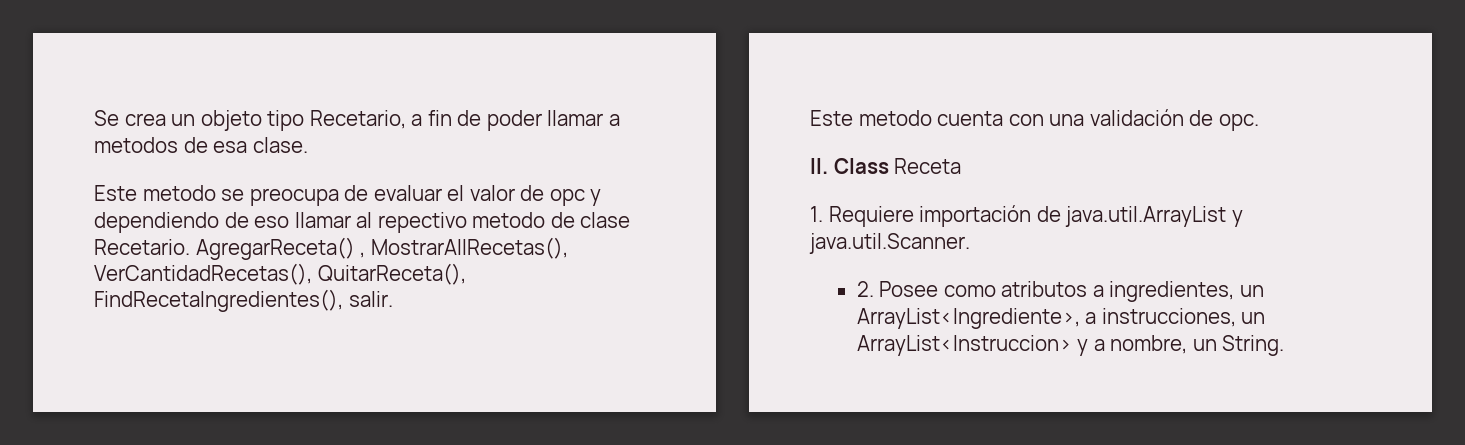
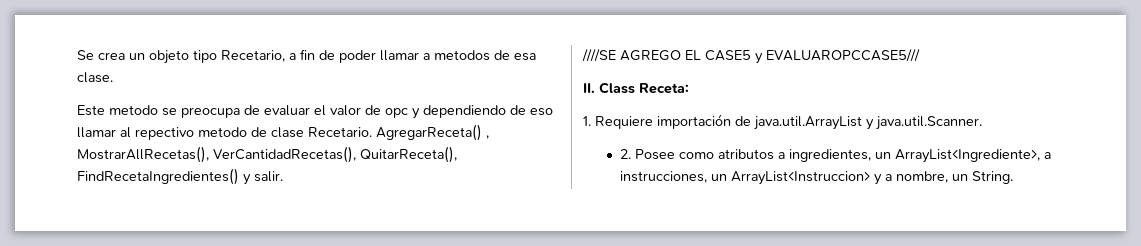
- AgregarReceta() , MostrarAllRecetas(), VerCantidadRecetas(), QuitarReceta(), FindRecetaIngredientes(), salir.
+ AgregarReceta() , MostrarAllRecetas(), VerCantidadRecetas(), QuitarReceta(), FindRecetaIngredientes() y salir.
- Este metodo cuenta con una validación de opc.
+ ////SE AGREGO EL CASE5 y EVALUAROPCCASE5///
- II. Class Receta
+ II. Class Receta:

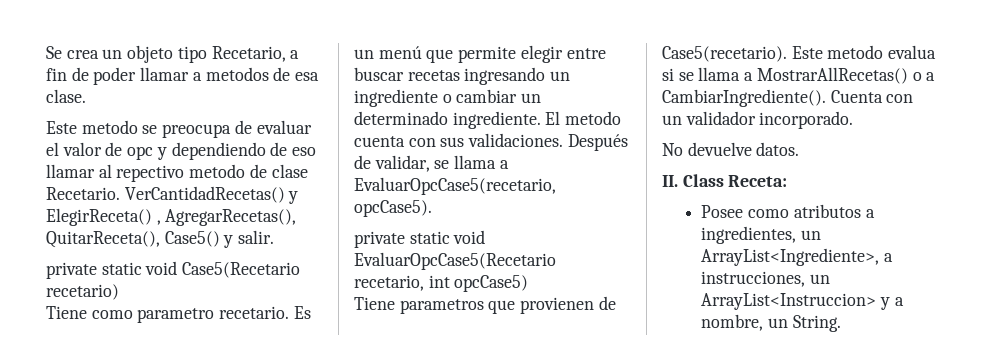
- AgregarReceta() , MostrarAllRecetas(), VerCantidadRecetas(), QuitarReceta(), FindRecetaIngredientes() y salir.
- ////SE AGREGO EL CASE5 y EVALUAROPCCASE5///
+ VerCantidadRecetas() y ElegirReceta() , AgregarRecetas(), QuitarReceta(), Case5() y salir.
+ private static void Case5(Recetario recetario)
+ Tiene como parametro recetario. Es un menú que permite elegir entre buscar recetas ingresando un ingrediente o cambiar un determinado ingrediente. El metodo cuenta con sus validaciones. Después de validar, se llama a EvaluarOpcCase5(recetario, opcCase5).
+ private static void EvaluarOpcCase5(Recetario recetario, int opcCase5)
+ Tiene parametros que provienen de Case5(recetario). Este metodo evalua si se llama a MostrarAllRecetas() o a CambiarIngrediente(). Cuenta con un validador incorporado.
+ No devuelve datos.
  II. Class Receta:
- 1. Requiere importación de java.util.ArrayList y java.util.Scanner.
- 2. Posee como atributos a ingredientes, un ArrayList<Ingrediente>, a instrucciones, un ArrayList<Instruccion> y a nombre, un String.
+ Posee como atributos a ingredientes, un ArrayList<Ingrediente>, a instrucciones, un ArrayList<Instruccion> y a nombre, un String.

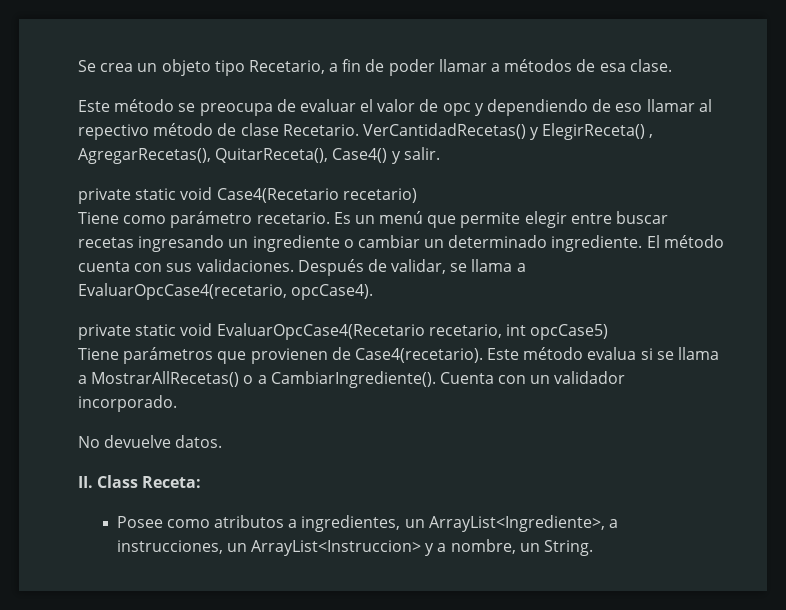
- Se crea un objeto tipo Recetario, a fin de poder llamar a metodos de esa clase.
+ Se crea un objeto tipo Recetario, a fin de poder llamar a métodos de esa clase.
- Este metodo se preocupa de evaluar el valor de opc y dependiendo de eso llamar al repectivo metodo de clase Recetario.
+ Este método se preocupa de evaluar el valor de opc y dependiendo de eso llamar al repectivo método de clase Recetario.
- VerCantidadRecetas() y ElegirReceta() , AgregarRecetas(), QuitarReceta(), Case5() y salir.
+ VerCantidadRecetas() y ElegirReceta() , AgregarRecetas(), QuitarReceta(), Case4() y salir.
- private static void Case5(Recetario recetario)
+ private static void Case4(Recetario recetario)
- Tiene como parametro recetario.
+ Tiene como parámetro recetario.
- El metodo cuenta con sus validaciones.
+ El método cuenta con sus validaciones.
- Después de validar, se llama a EvaluarOpcCase5(recetario, opcCase5).
- private static void EvaluarOpcCase5(Recetario recetario, int opcCase5)
+ Después de validar, se llama a EvaluarOpcCase4(recetario, opcCase4).
+ private static void EvaluarOpcCase4(Recetario recetario, int opcCase5)
- Tiene parametros que provienen de Case5(recetario). Este metodo evalua si se llama a MostrarAllRecetas() o a CambiarIngrediente().
+ Tiene parámetros que provienen de Case4(recetario). Este método evalua si se llama a MostrarAllRecetas() o a CambiarIngrediente().

